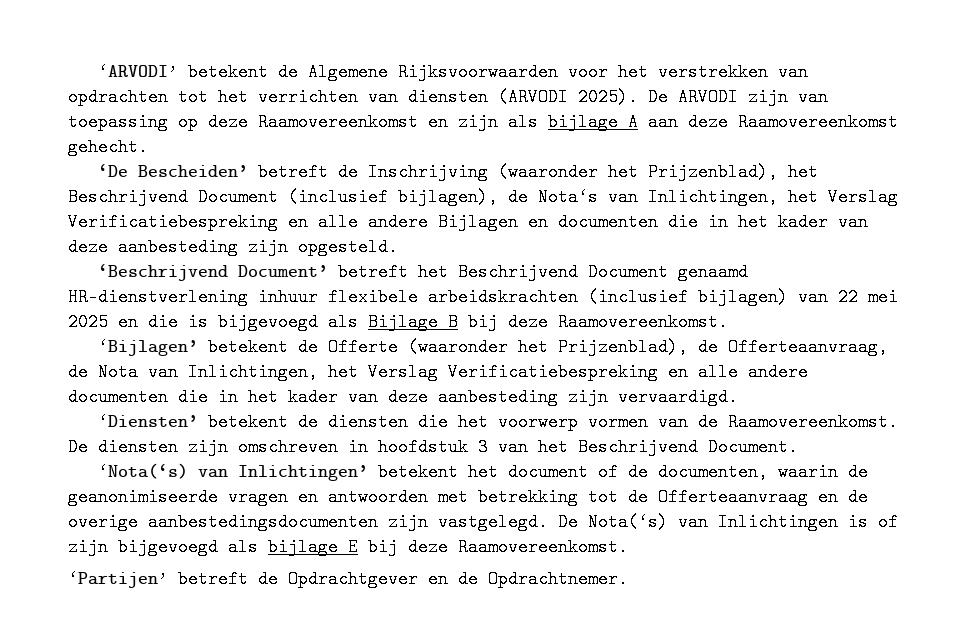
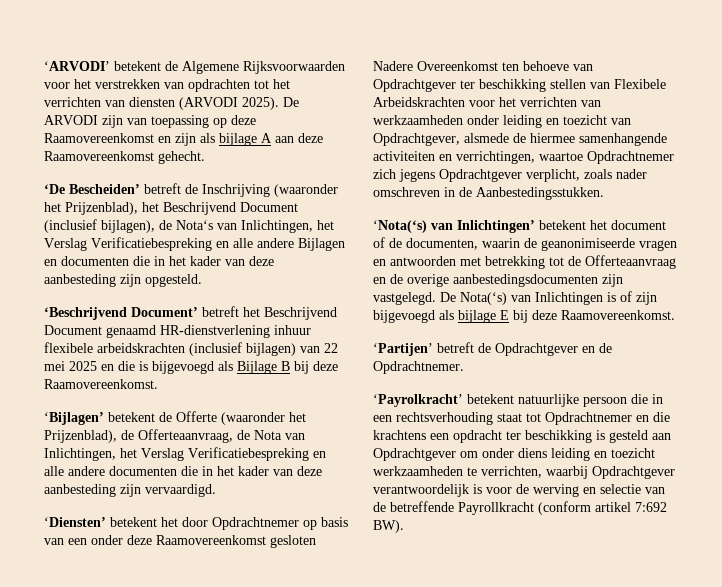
- ‘Diensten’ betekent de diensten die het voorwerp vormen van de Raamovereenkomst. De diensten zijn omschreven in hoofdstuk 3 van het Beschrijvend Document.
+ ‘Diensten’ betekent het door Opdrachtnemer op basis van een onder deze Raamovereenkomst gesloten Nadere Overeenkomst ten behoeve van Opdrachtgever ter beschikking stellen van Flexibele Arbeidskrachten voor het verrichten van werkzaamheden onder leiding en toezicht van Opdrachtgever, alsmede de hiermee samenhangende activiteiten en verrichtingen, waartoe Opdrachtnemer zich jegens Opdrachtgever verplicht, zoals nader omschreven in de Aanbestedingsstukken.
+ ‘Payrolkracht’ betekent natuurlijke persoon die in een rechtsverhouding staat tot Opdrachtnemer en die krachtens een opdracht ter beschikking is gesteld aan Opdrachtgever om onder diens leiding en toezicht werkzaamheden te verrichten, waarbij Opdrachtgever verantwoordelijk is voor de werving en selectie van de betreffende Payrollkracht (conform artikel 7:692 BW).

